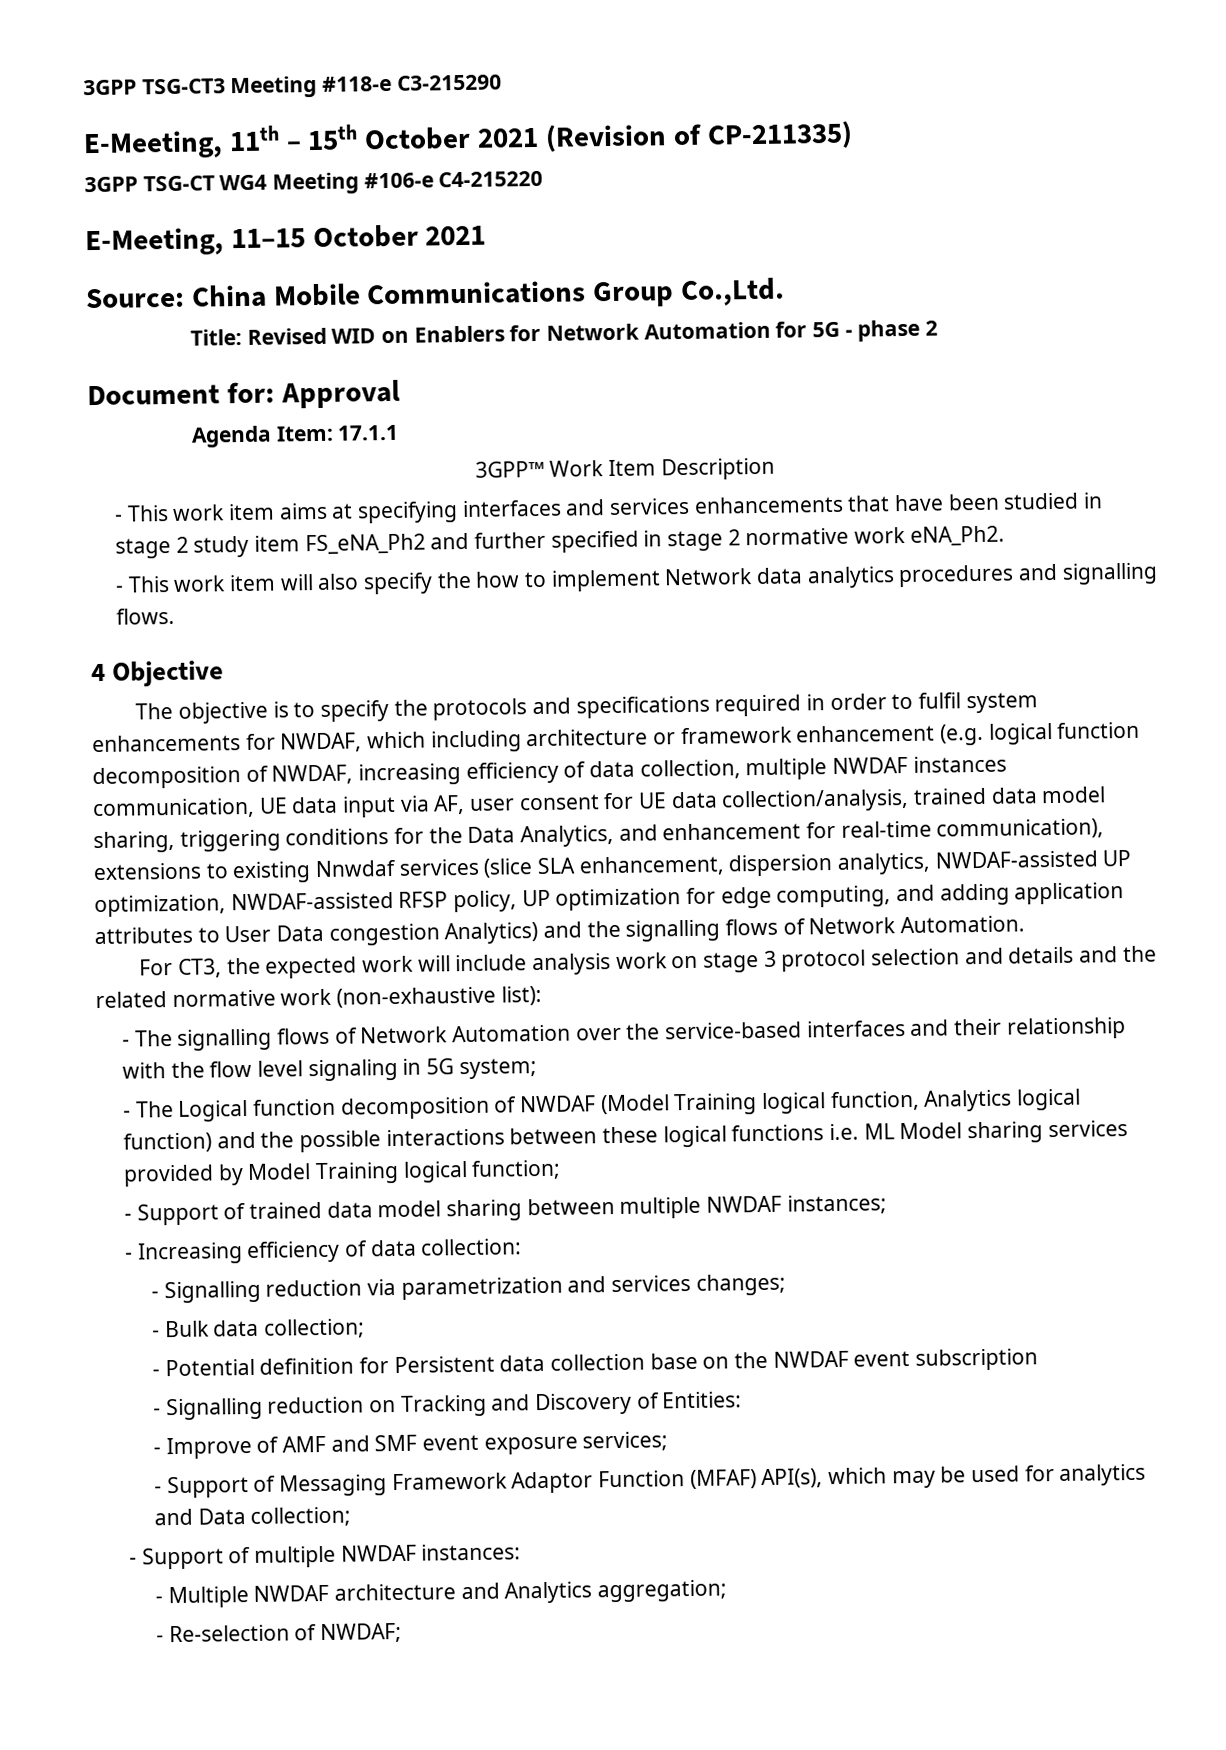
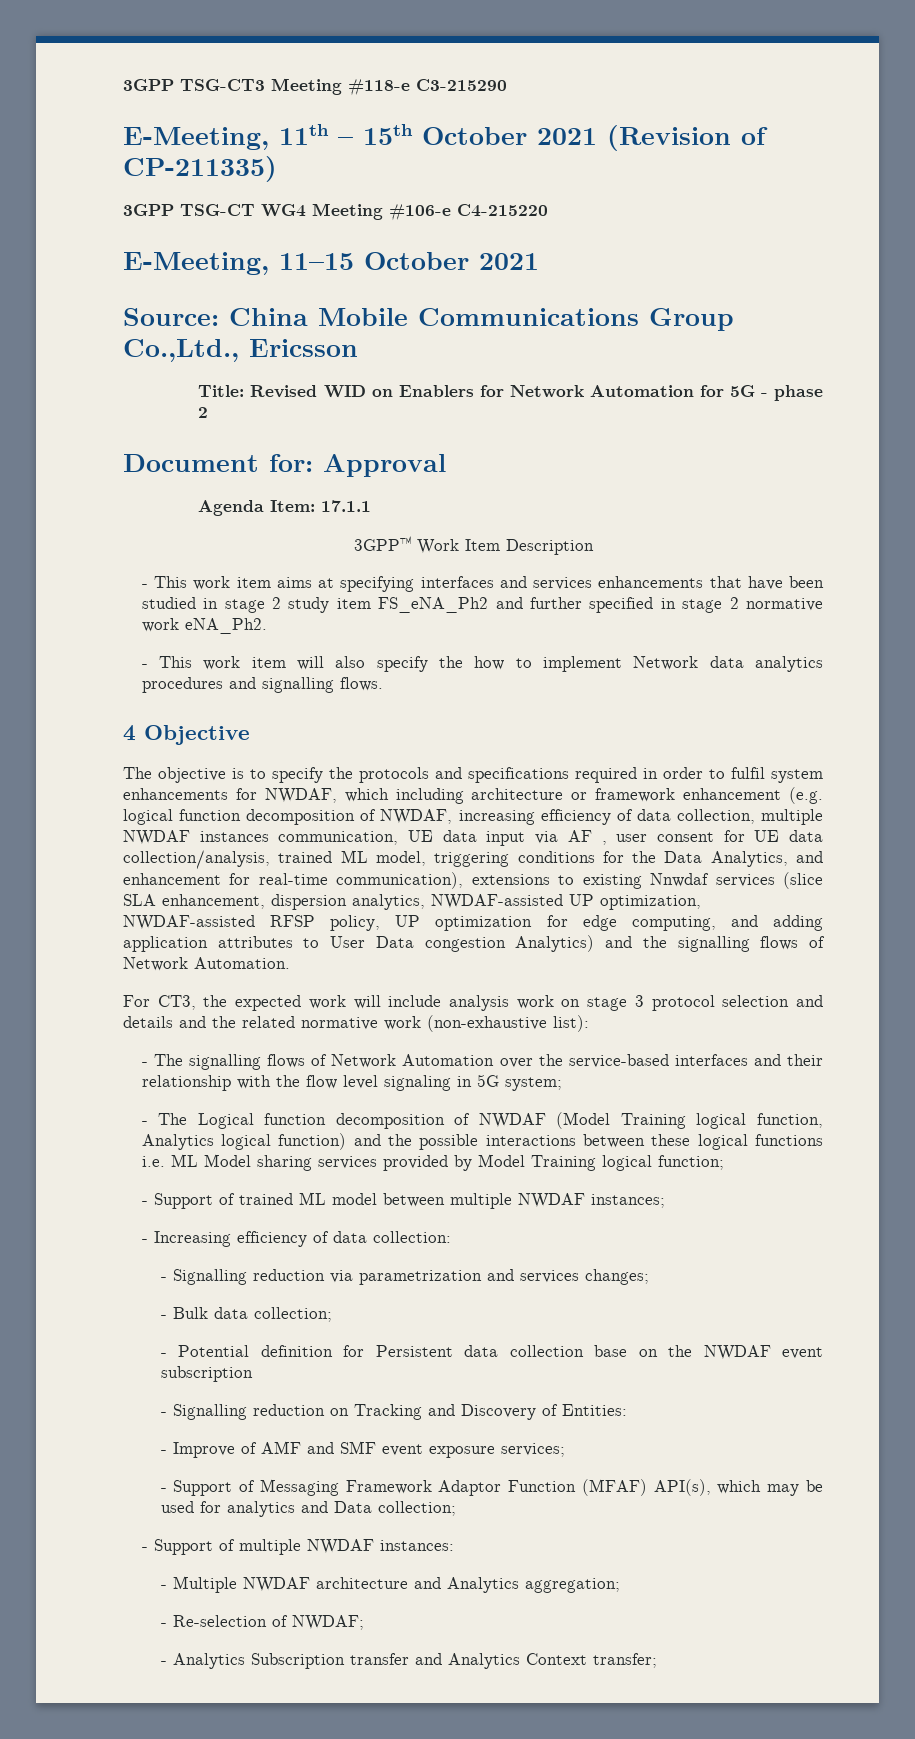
- Source: China Mobile Communications Group Co.,Ltd.
+ Source: China Mobile Communications Group Co.,Ltd., Ericsson
- The objective is to specify the protocols and specifications required in order to fulfil system enhancements for NWDAF, which including architecture or framework enhancement (e.g. logical function decomposition of NWDAF, increasing efficiency of data collection, multiple NWDAF instances communication, UE data input via AF, user consent for UE data collection/analysis, trained data model sharing, triggering conditions for the Data Analytics, and enhancement for real-time communication), extensions to existing Nnwdaf services (slice SLA enhancement, dispersion analytics, NWDAF-assisted UP optimization, NWDAF-assisted RFSP policy, UP optimization for edge computing, and adding application attributes to User Data congestion Analytics) and the signalling flows of Network Automation.
+ The objective is to specify the protocols and specifications required in order to fulfil system enhancements for NWDAF, which including architecture or framework enhancement (e.g. logical function decomposition of NWDAF, increasing efficiency of data collection, multiple NWDAF instances communication, UE data input via AF , user consent for UE data collection/analysis, trained ML model, triggering conditions for the Data Analytics, and enhancement for real-time communication), extensions to existing Nnwdaf services (slice SLA enhancement, dispersion analytics, NWDAF-assisted UP optimization, NWDAF-assisted RFSP policy, UP optimization for edge computing, and adding application attributes to User Data congestion Analytics) and the signalling flows of Network Automation.
- - Support of trained data model sharing between multiple NWDAF instances;
+ - Support of trained ML model between multiple NWDAF instances;
+ - Analytics Subscription transfer and Analytics Context transfer;

